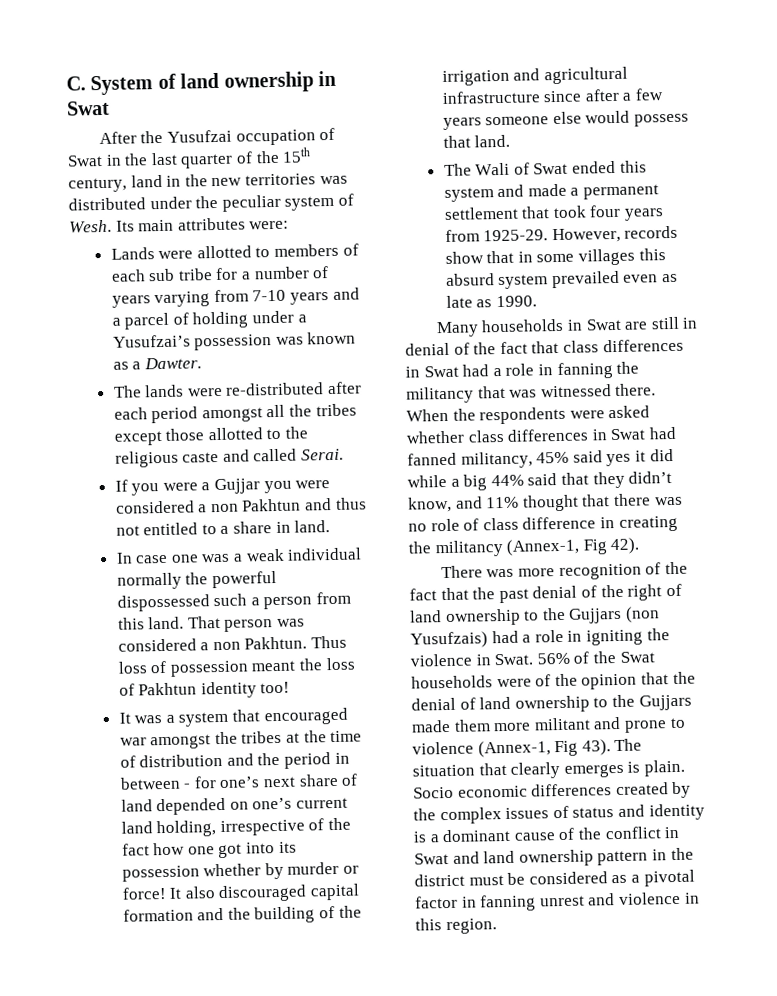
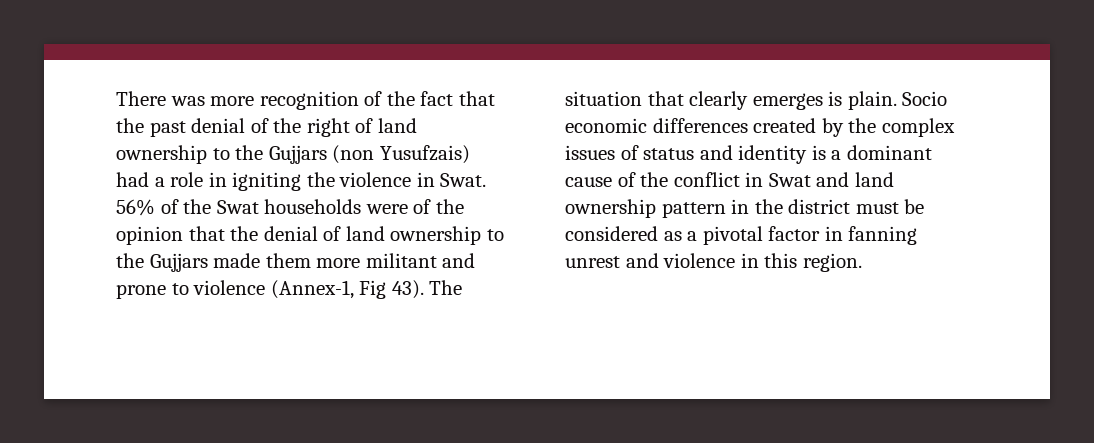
- C. System of land ownership in Swat
- After the Yusufzai occupation of Swat in the last quarter of the 15th century, land in the new territories was distributed under the peculiar system of Wesh. Its main attributes were:
- Lands were allotted to members of each sub tribe for a number of years varying from 7-10 years and a parcel of holding under a Yusufzai’s possession was known as a Dawter.
- The lands were re-distributed after each period amongst all the tribes except those allotted to the religious caste and called Serai.
- If you were a Gujjar you were considered a non Pakhtun and thus not entitled to a share in land.
- In case one was a weak individual normally the powerful dispossessed such a person from this land. That person was considered a non Pakhtun. Thus loss of possession meant the loss of Pakhtun identity too!
- It was a system that encouraged war amongst the tribes at the time of distribution and the period in between - for one’s next share of land depended on one’s current land holding, irrespective of the fact how one got into its possession whether by murder or force! It also discouraged capital formation and the building of the irrigation and agricultural infrastructure since after a few years someone else would possess that land.
- The Wali of Swat ended this system and made a permanent settlement that took four years from 1925-29. However, records show that in some villages this absurd system prevailed even as late as 1990.
- Many households in Swat are still in denial of the fact that class differences in Swat had a role in fanning the militancy that was witnessed there. When the respondents were asked whether class differences in Swat had fanned militancy, 45% said yes it did while a big 44% said that they didn’t know, and 11% thought that there was no role of class difference in creating the militancy (Annex-1, Fig 42).

